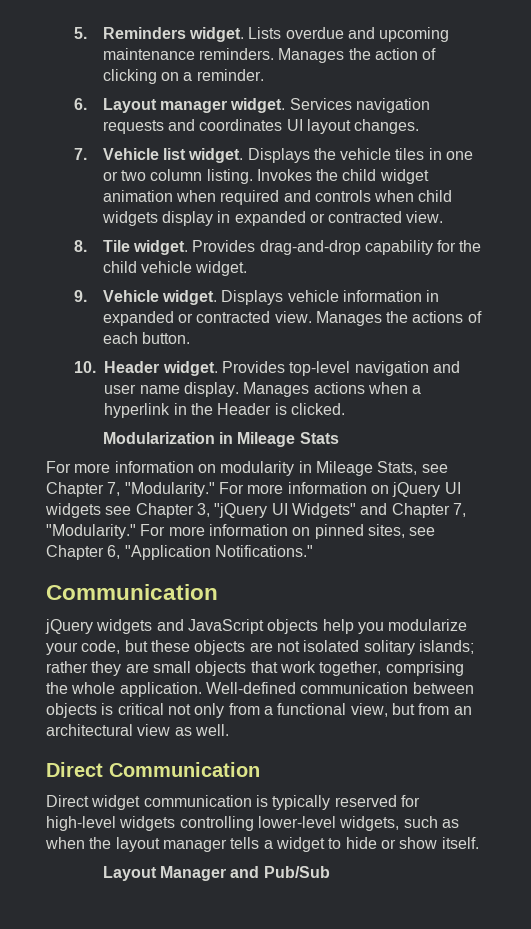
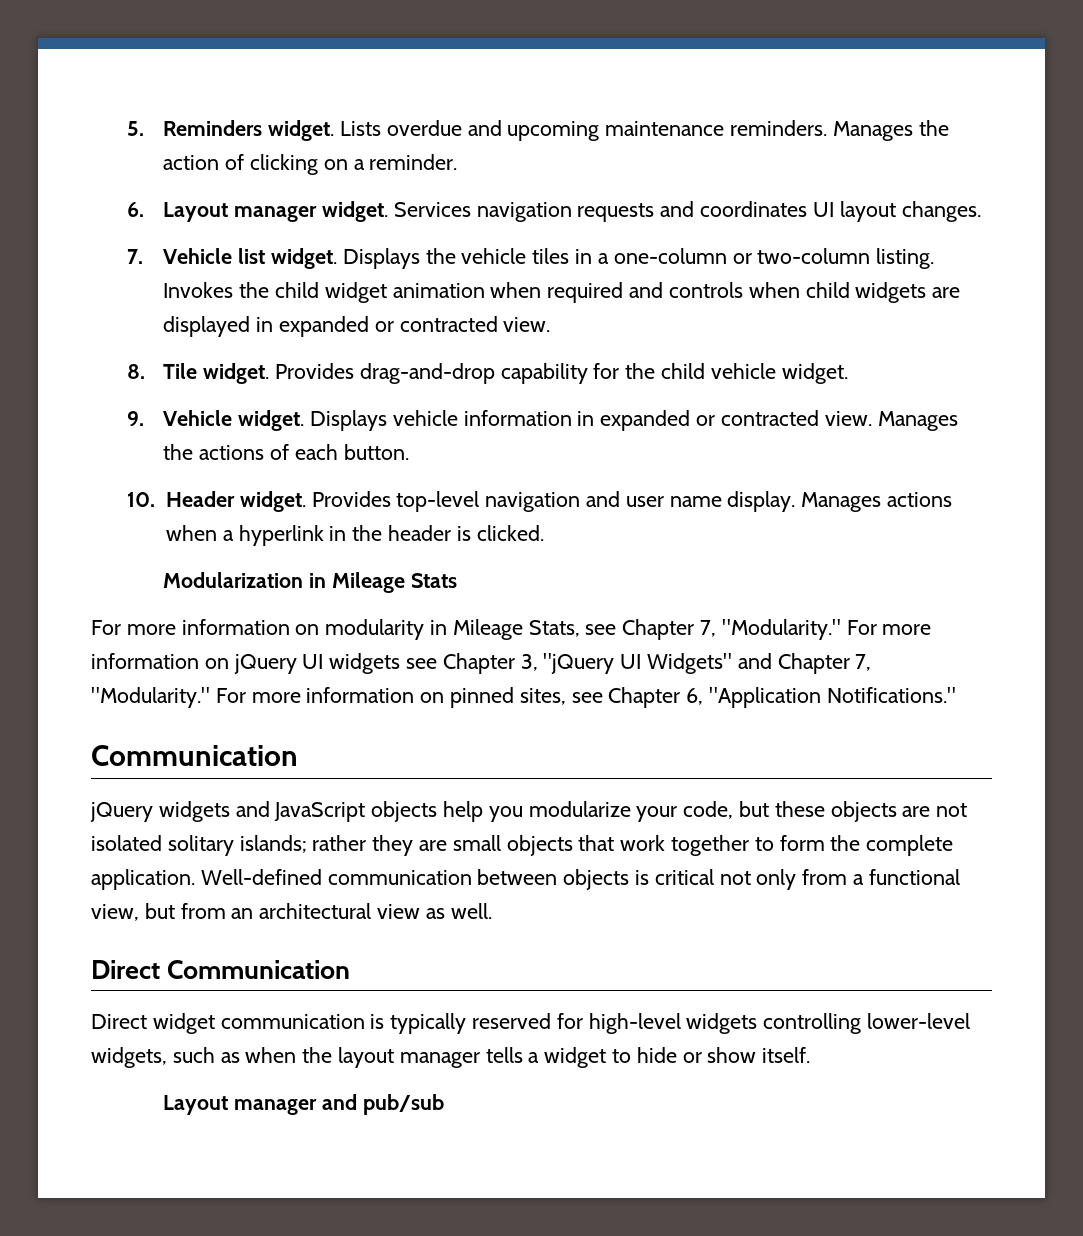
- Displays the vehicle tiles in one or two column listing.
+ Displays the vehicle tiles in a one-column or two-column listing.
- Invokes the child widget animation when required and controls when child widgets display in expanded or contracted view.
+ Invokes the child widget animation when required and controls when child widgets are displayed in expanded or contracted view.
- Manages actions when a hyperlink in the Header is clicked.
+ Manages actions when a hyperlink in the header is clicked.
- jQuery widgets and JavaScript objects help you modularize your code, but these objects are not isolated solitary islands; rather they are small objects that work together, comprising the whole application.
+ jQuery widgets and JavaScript objects help you modularize your code, but these objects are not isolated solitary islands; rather they are small objects that work together to form the complete application.
- Layout Manager and Pub/Sub
+ Layout manager and pub/sub

